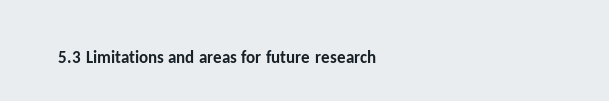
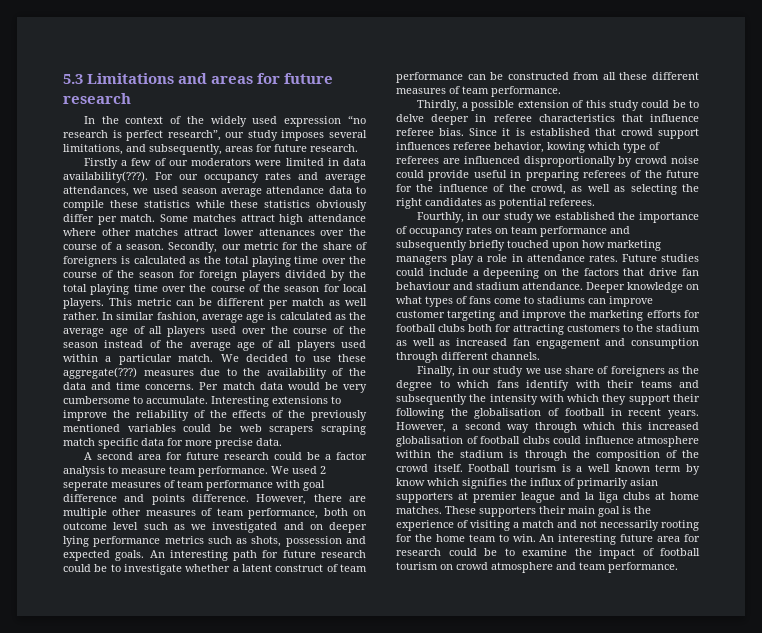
+ In the context of the widely used expression “no research is perfect research”, our study imposes several limitations, and subsequently, areas for future research.
+ Firstly a few of our moderators were limited in data availability(???). For our occupancy rates and average attendances, we used season average attendance data to compile these statistics while these statistics obviously differ per match. Some matches attract high attendance where other matches attract lower attenances over the course of a season. Secondly, our metric for the share of foreigners is calculated as the total playing time over the course of the season for foreign players divided by the total playing time over the course of the season for local players. This metric can be different per match as well rather. In similar fashion, average age is calculated as the average age of all players used over the course of the season instead of the average age of all players used within a particular match. We decided to use these aggregate(???) measures due to the availability of the data and time concerns. Per match data would be very cumbersome to accumulate. Interesting extensions to improve the reliability of the effects of the previously mentioned variables could be web scrapers scraping match specific data for more precise data.
+ A second area for future research could be a factor analysis to measure team performance. We used 2 seperate measures of team performance with goal difference and points difference. However, there are multiple other measures of team performance, both on outcome level such as we investigated and on deeper lying performance metrics such as shots, possession and expected goals. An interesting path for future research could be to investigate whether a latent construct of team performance can be constructed from all these different measures of team performance.
+ Thirdly, a possible extension of this study could be to delve deeper in referee characteristics that influence referee bias. Since it is established that crowd support influences referee behavior, kowing which type of referees are influenced disproportionally by crowd noise could provide useful in preparing referees of the future for the influence of the crowd, as well as selecting the right candidates as potential referees.
+ Fourthly, in our study we established the importance of occupancy rates on team performance and subsequently briefly touched upon how marketing managers play a role in attendance rates. Future studies could include a depeening on the factors that drive fan behaviour and stadium attendance. Deeper knowledge on what types of fans come to stadiums can improve customer targeting and improve the marketing efforts for football clubs both for attracting customers to the stadium as well as increased fan engagement and consumption through different channels.
+ Finally, in our study we use share of foreigners as the degree to which fans identify with their teams and subsequently the intensity with which they support their following the globalisation of football in recent years. However, a second way through which this increased globalisation of football clubs could influence atmosphere within the stadium is through the composition of the crowd itself. Football tourism is a well known term by know which signifies the influx of primarily asian supporters at premier league and la liga clubs at home matches. These supporters their main goal is the experience of visiting a match and not necessarily rooting for the home team to win. An interesting future area for research could be to examine the impact of football tourism on crowd atmosphere and team performance.

